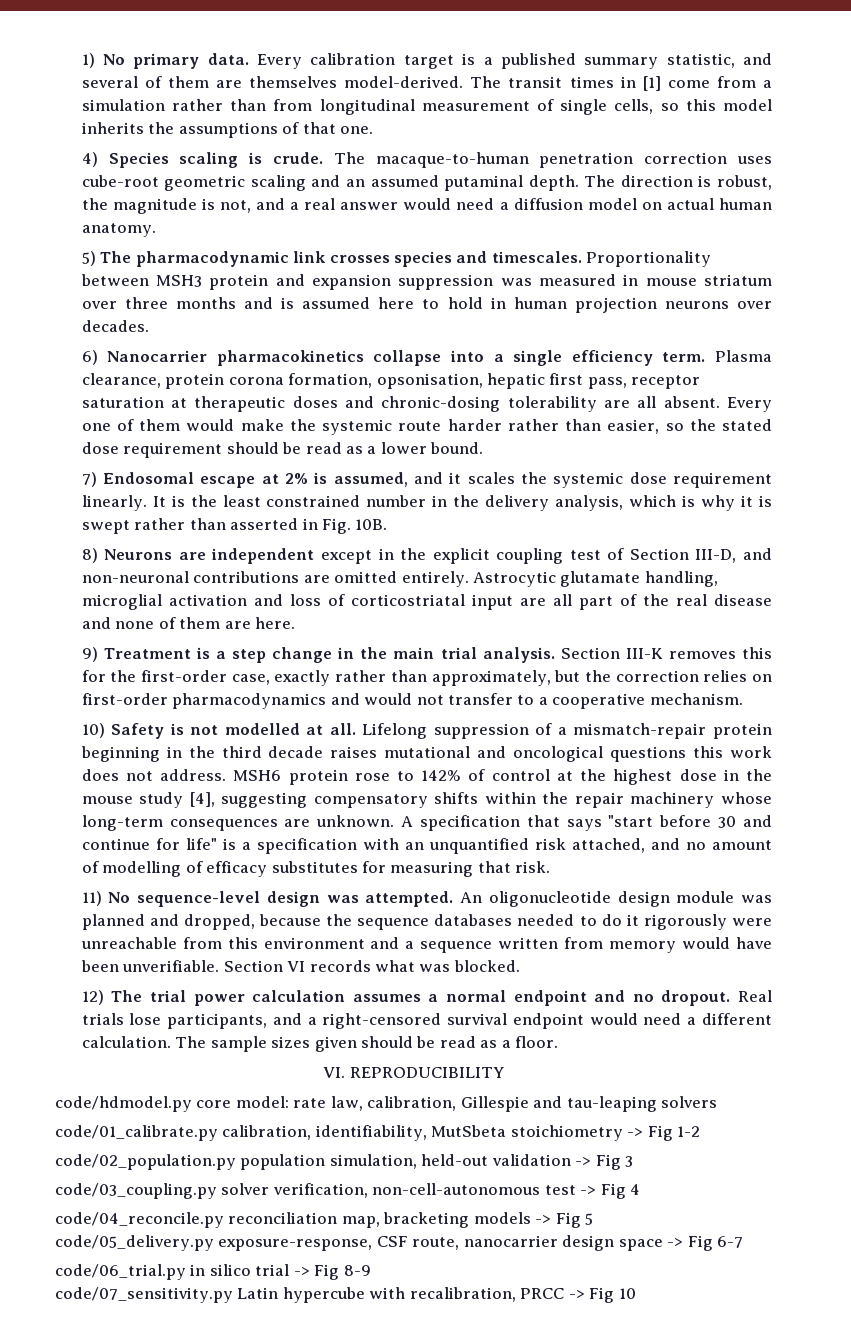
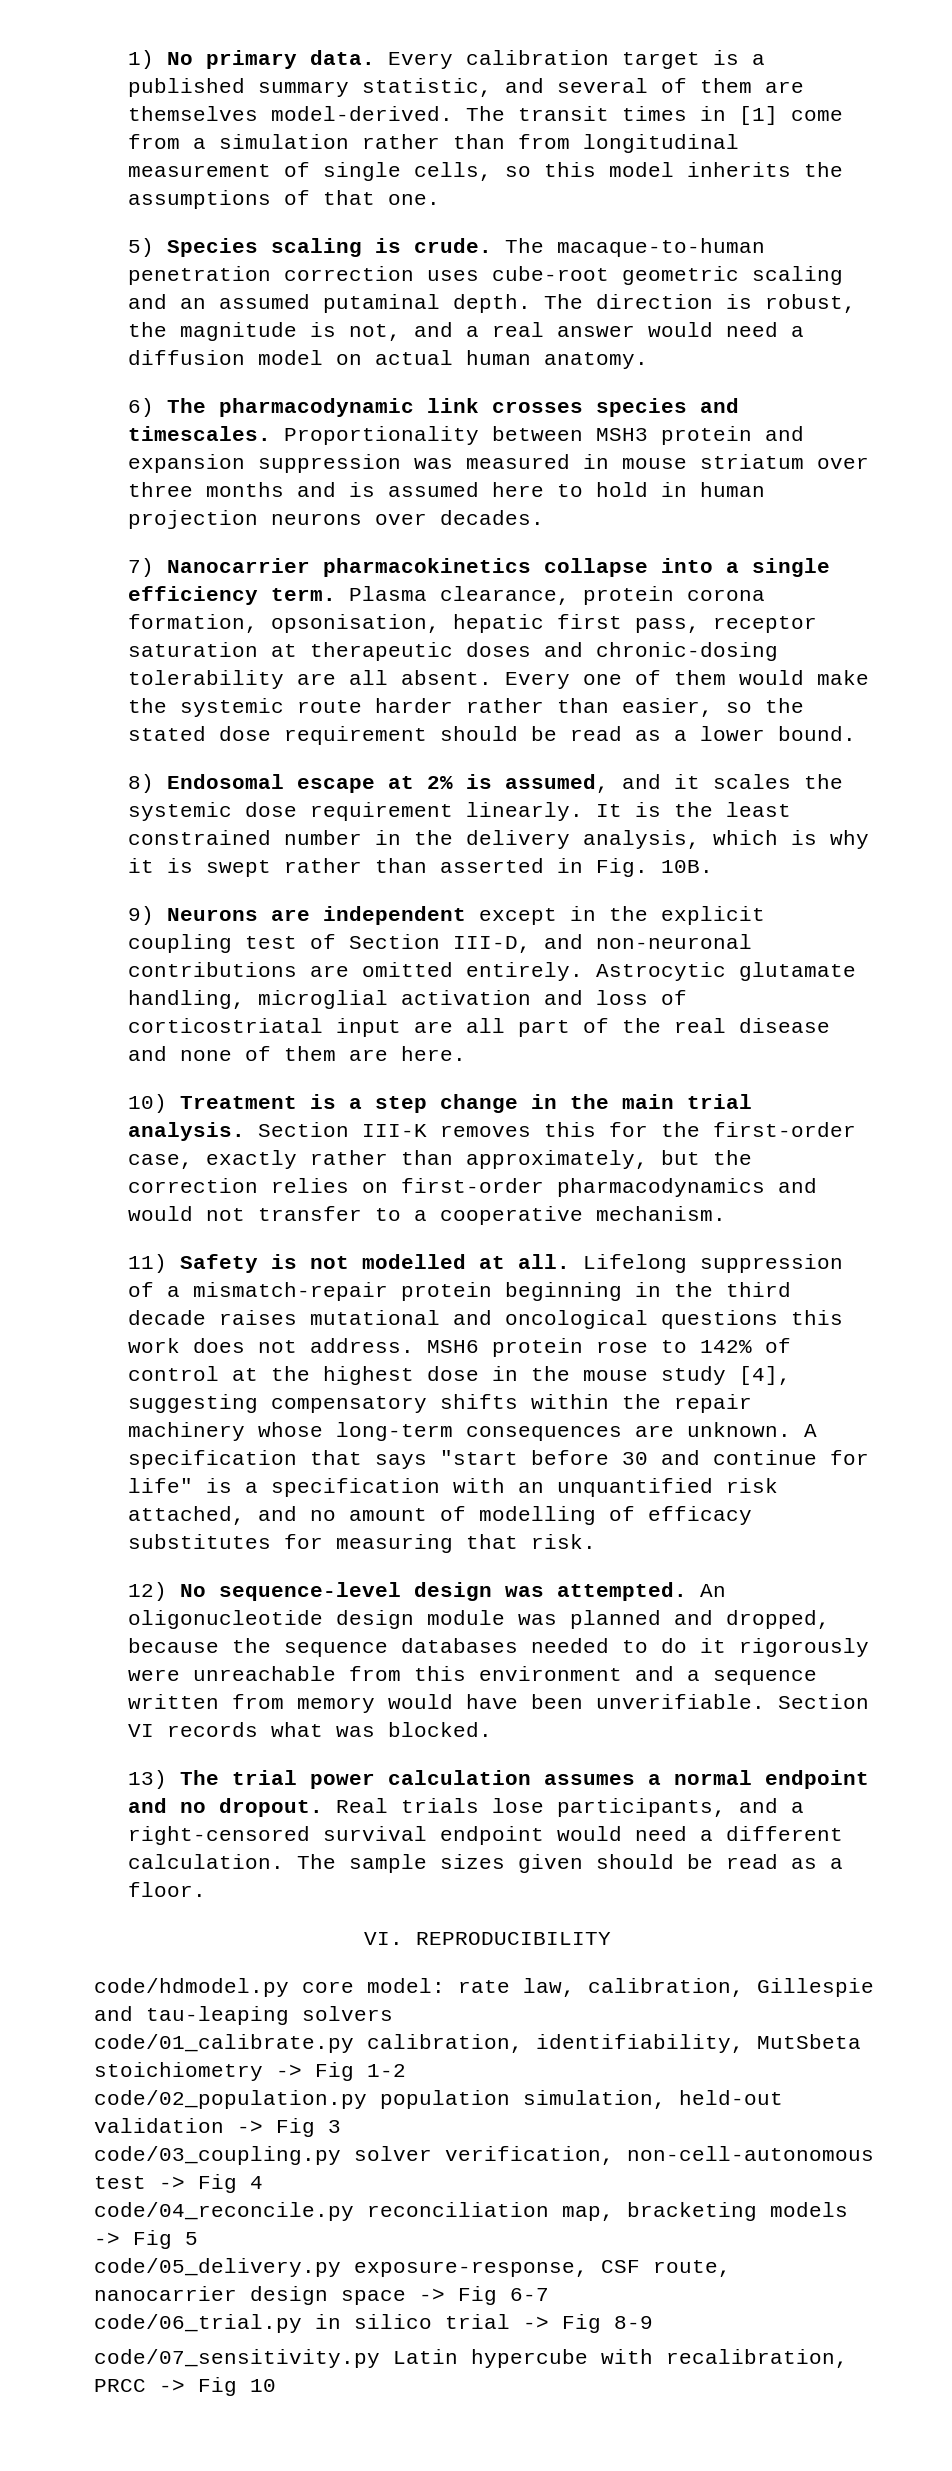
- 4) Species scaling is crude.
+ 5) Species scaling is crude.
- 5) The pharmacodynamic link crosses species and timescales.
+ 6) The pharmacodynamic link crosses species and timescales.
- 6) Nanocarrier pharmacokinetics collapse into a single efficiency term.
+ 7) Nanocarrier pharmacokinetics collapse into a single efficiency term.
- 7) Endosomal escape at 2% is assumed, and it scales the systemic dose requirement linearly.
+ 8) Endosomal escape at 2% is assumed, and it scales the systemic dose requirement linearly.
- 8) Neurons are independent except in the explicit coupling test of Section III-D, and non-neuronal contributions are omitted entirely.
+ 9) Neurons are independent except in the explicit coupling test of Section III-D, and non-neuronal contributions are omitted entirely.
- 9) Treatment is a step change in the main trial analysis.
+ 10) Treatment is a step change in the main trial analysis.
- 10) Safety is not modelled at all.
+ 11) Safety is not modelled at all.
- 11) No sequence-level design was attempted.
+ 12) No sequence-level design was attempted.
- 12) The trial power calculation assumes a normal endpoint and no dropout.
+ 13) The trial power calculation assumes a normal endpoint and no dropout.

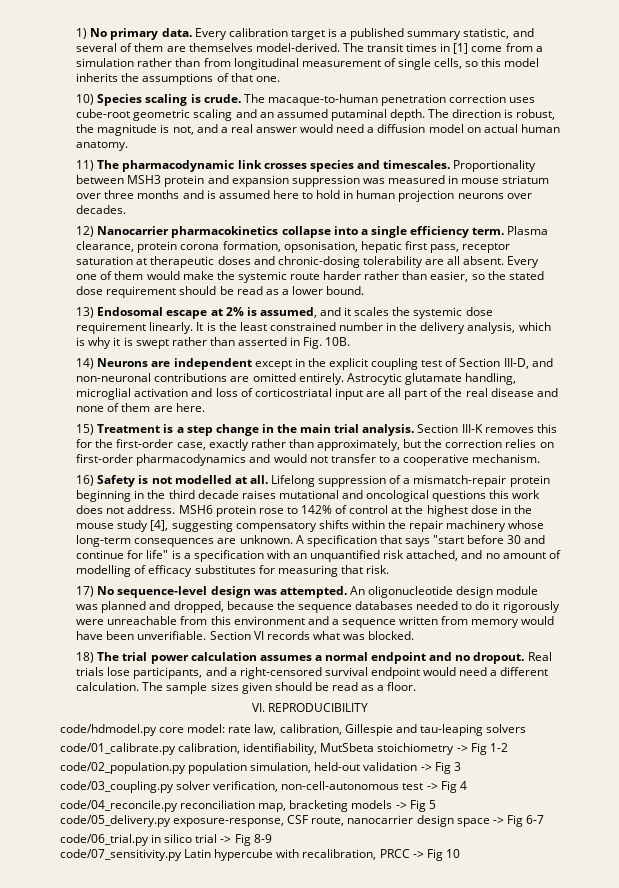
- 5) Species scaling is crude.
+ 10) Species scaling is crude.
- 6) The pharmacodynamic link crosses species and timescales.
+ 11) The pharmacodynamic link crosses species and timescales.
- 7) Nanocarrier pharmacokinetics collapse into a single efficiency term.
+ 12) Nanocarrier pharmacokinetics collapse into a single efficiency term.
- 8) Endosomal escape at 2% is assumed, and it scales the systemic dose requirement linearly.
+ 13) Endosomal escape at 2% is assumed, and it scales the systemic dose requirement linearly.
- 9) Neurons are independent except in the explicit coupling test of Section III-D, and non-neuronal contributions are omitted entirely.
+ 14) Neurons are independent except in the explicit coupling test of Section III-D, and non-neuronal contributions are omitted entirely.
- 10) Treatment is a step change in the main trial analysis.
+ 15) Treatment is a step change in the main trial analysis.
- 11) Safety is not modelled at all.
+ 16) Safety is not modelled at all.
- 12) No sequence-level design was attempted.
+ 17) No sequence-level design was attempted.
- 13) The trial power calculation assumes a normal endpoint and no dropout.
+ 18) The trial power calculation assumes a normal endpoint and no dropout.

